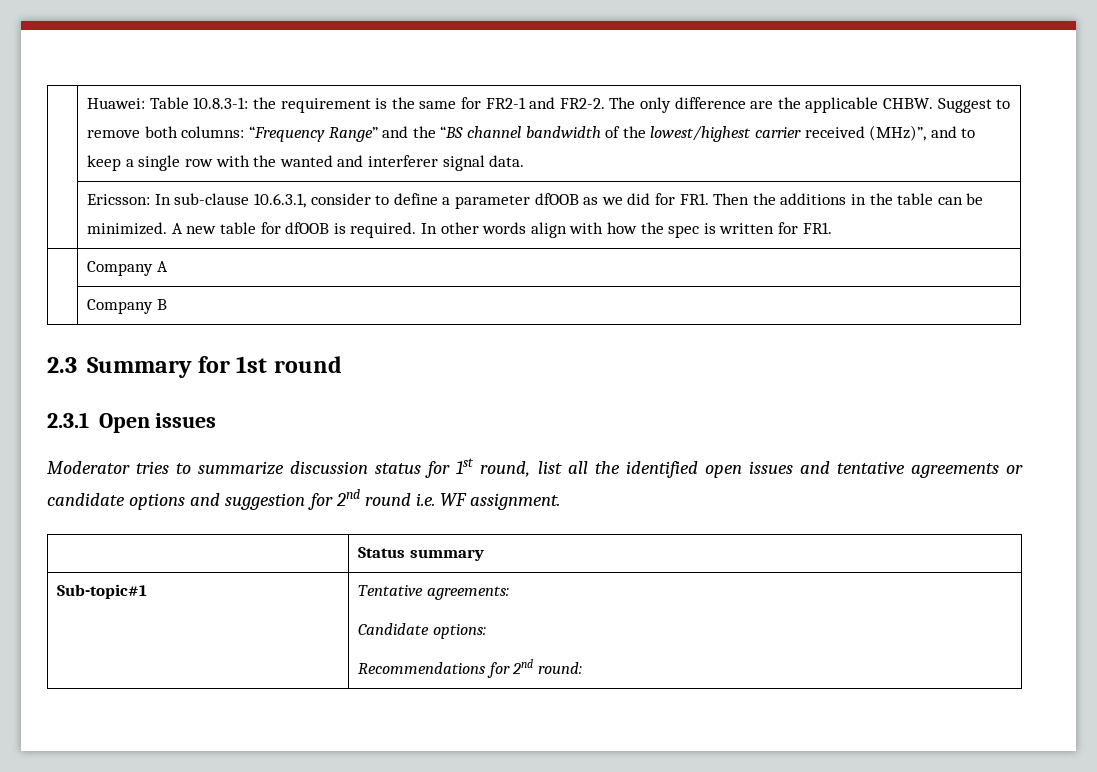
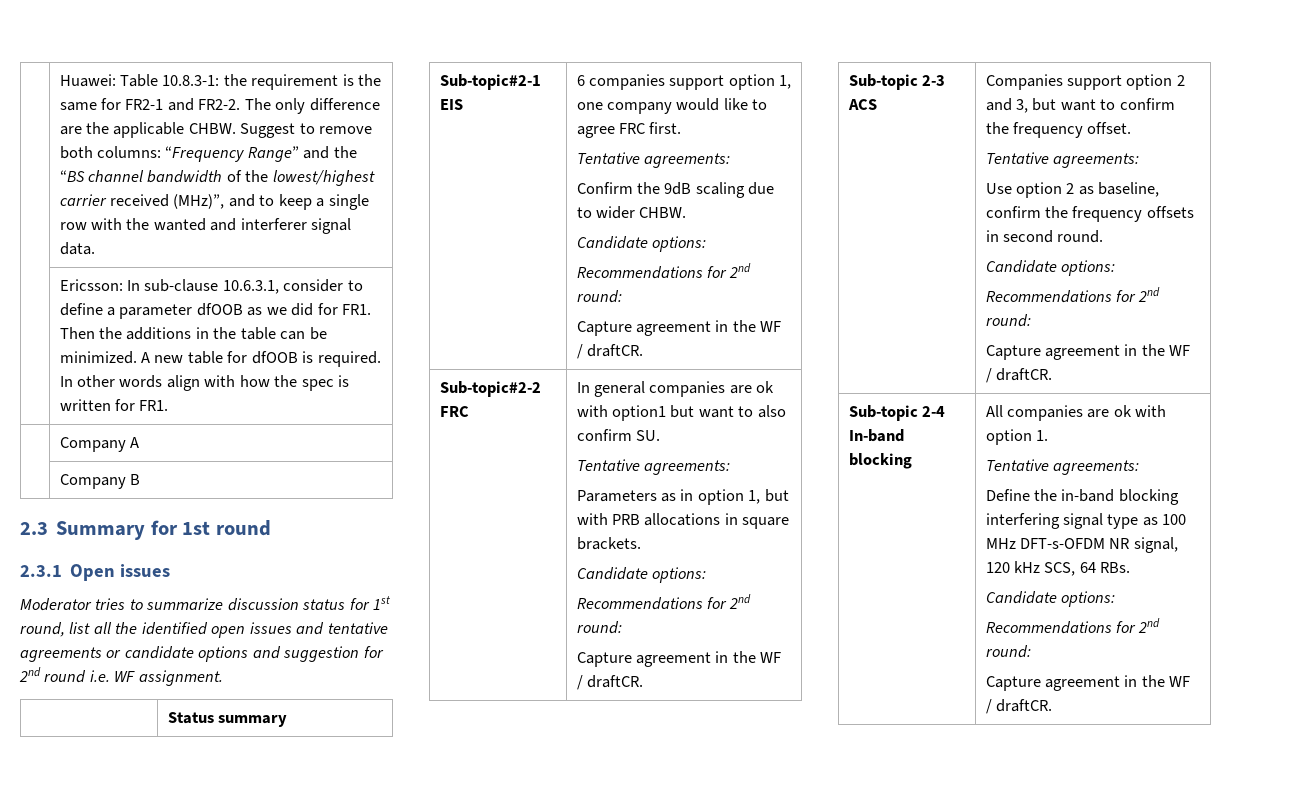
- Sub-topic#1 | Tentative agreements:
+ Sub-topic#2-1 EIS | 6 companies support option 1, one company would like to agree FRC first.
+ Tentative agreements:
+ Confirm the 9dB scaling due to wider CHBW.
  Candidate options:
  Recommendations for 2nd round:
+ Capture agreement in the WF / draftCR.
+ Sub-topic#2-2 FRC | In general companies are ok with option1 but want to also confirm SU.
+ Tentative agreements:
+ Parameters as in option 1, but with PRB allocations in square brackets.
+ Candidate options:
+ Recommendations for 2nd round:
+ Capture agreement in the WF / draftCR.
+ Sub-topic 2-3 ACS | Companies support option 2 and 3, but want to confirm the frequency offset.
+ Tentative agreements:
+ Use option 2 as baseline, confirm the frequency offsets in second round.
+ Candidate options:
+ Recommendations for 2nd round:
+ Capture agreement in the WF / draftCR.
+ Sub-topic 2-4 In-band blocking | All companies are ok with option 1.
+ Tentative agreements:
+ Define the in-band blocking interfering signal type as 100 MHz DFT-s-OFDM NR signal, 120 kHz SCS, 64 RBs.
+ Candidate options:
+ Recommendations for 2nd round:
+ Capture agreement in the WF / draftCR.

